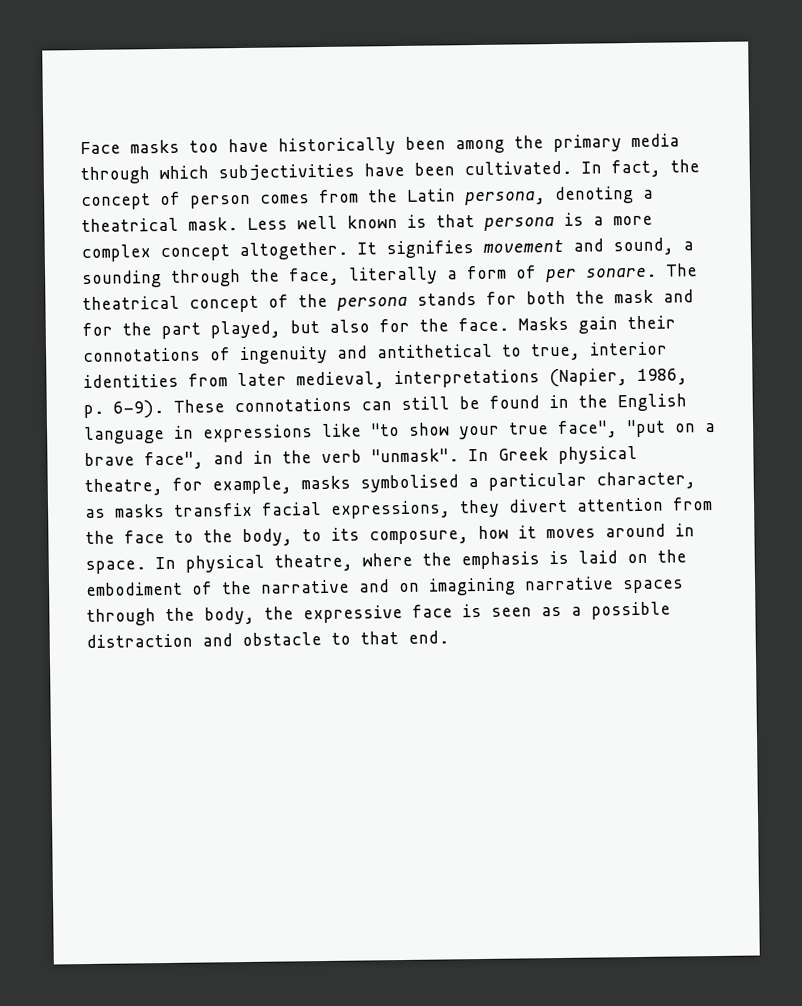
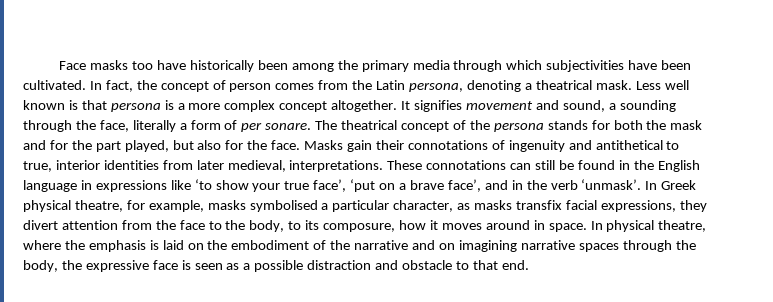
- Masks gain their connotations of ingenuity and antithetical to true, interior identities from later medieval, interpretations (Napier, 1986, p. 6-9).
+ Masks gain their connotations of ingenuity and antithetical to true, interior identities from later medieval, interpretations.
- These connotations can still be found in the English language in expressions like "to show your true face", "put on a brave face", and in the verb "unmask".
+ These connotations can still be found in the English language in expressions like ‘to show your true face’, ‘put on a brave face’, and in the verb ‘unmask’.

